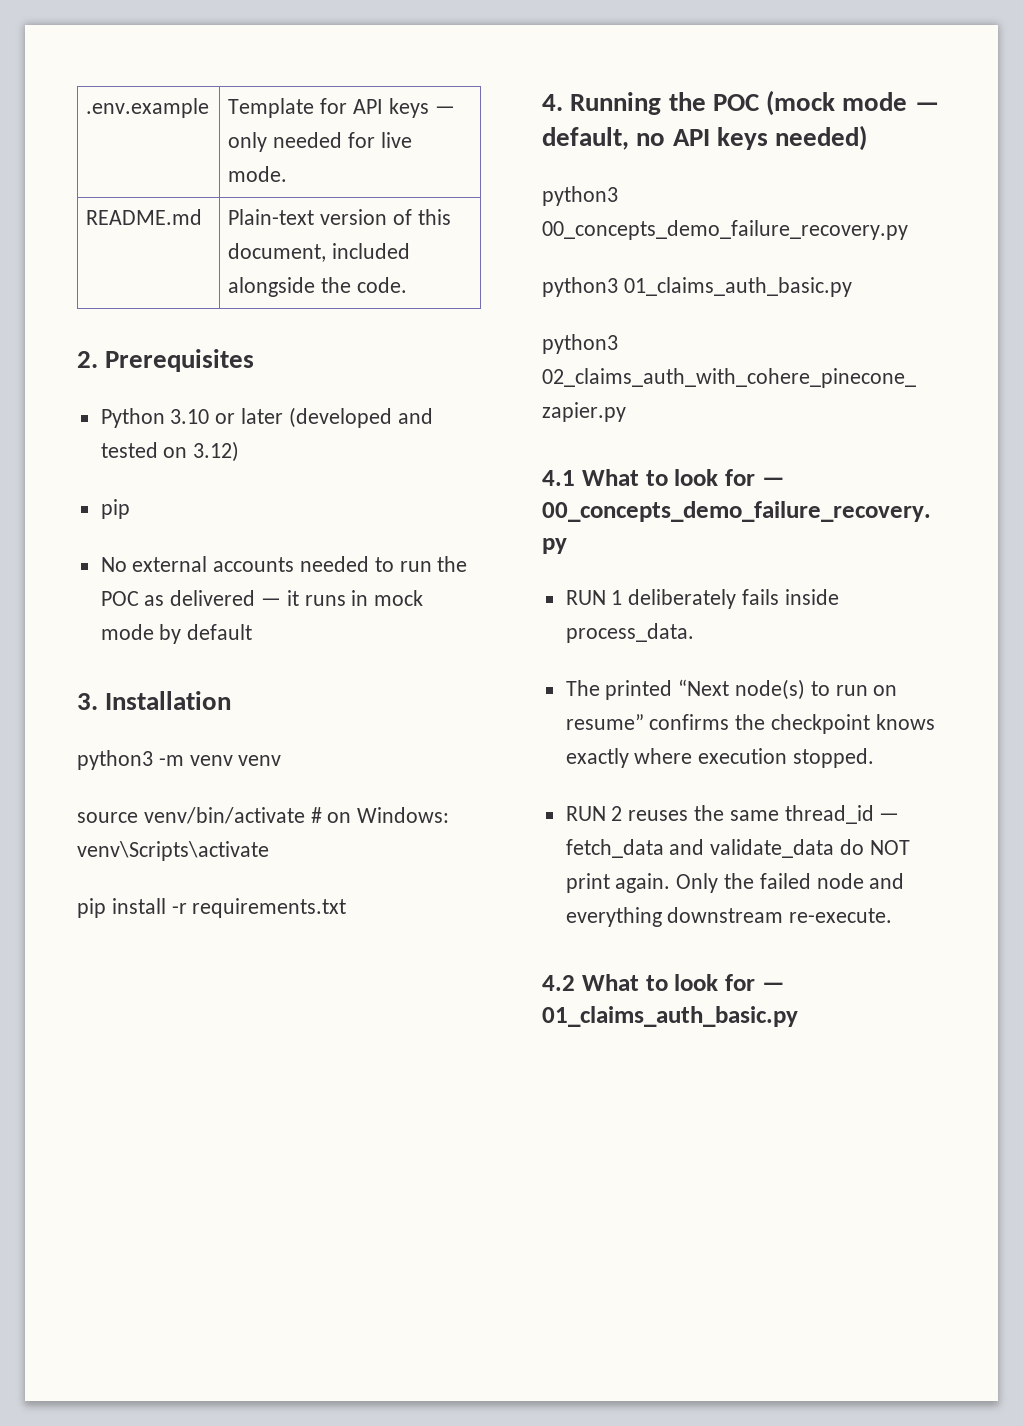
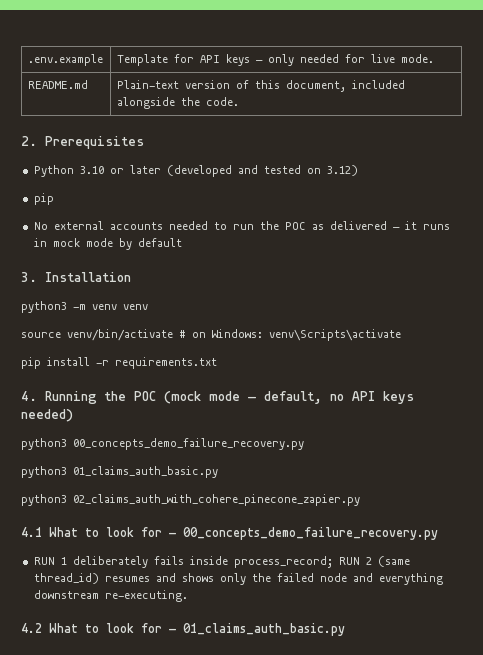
- RUN 1 deliberately fails inside process_data.
- The printed “Next node(s) to run on resume” confirms the checkpoint knows exactly where execution stopped.
- RUN 2 reuses the same thread_id — fetch_data and validate_data do NOT print again. Only the failed node and everything downstream re-execute.
+ RUN 1 deliberately fails inside process_record; RUN 2 (same thread_id) resumes and shows only the failed node and everything downstream re-executing.

